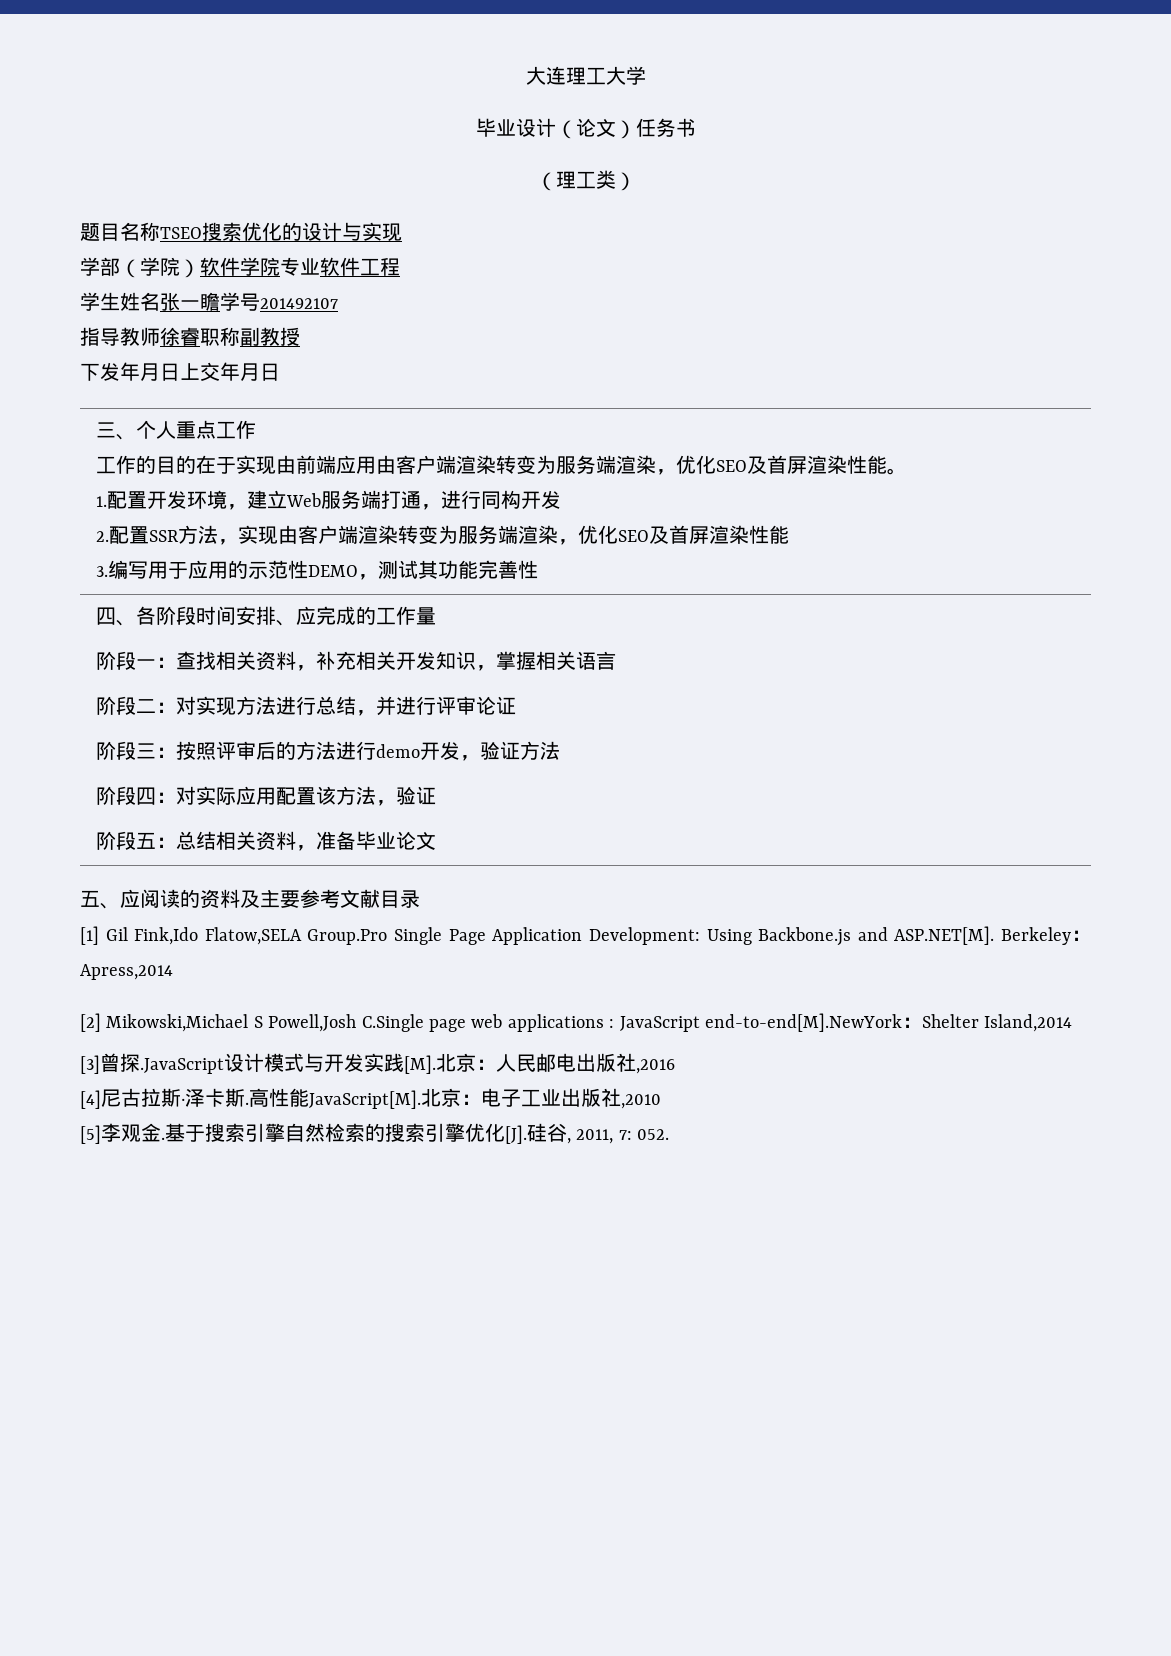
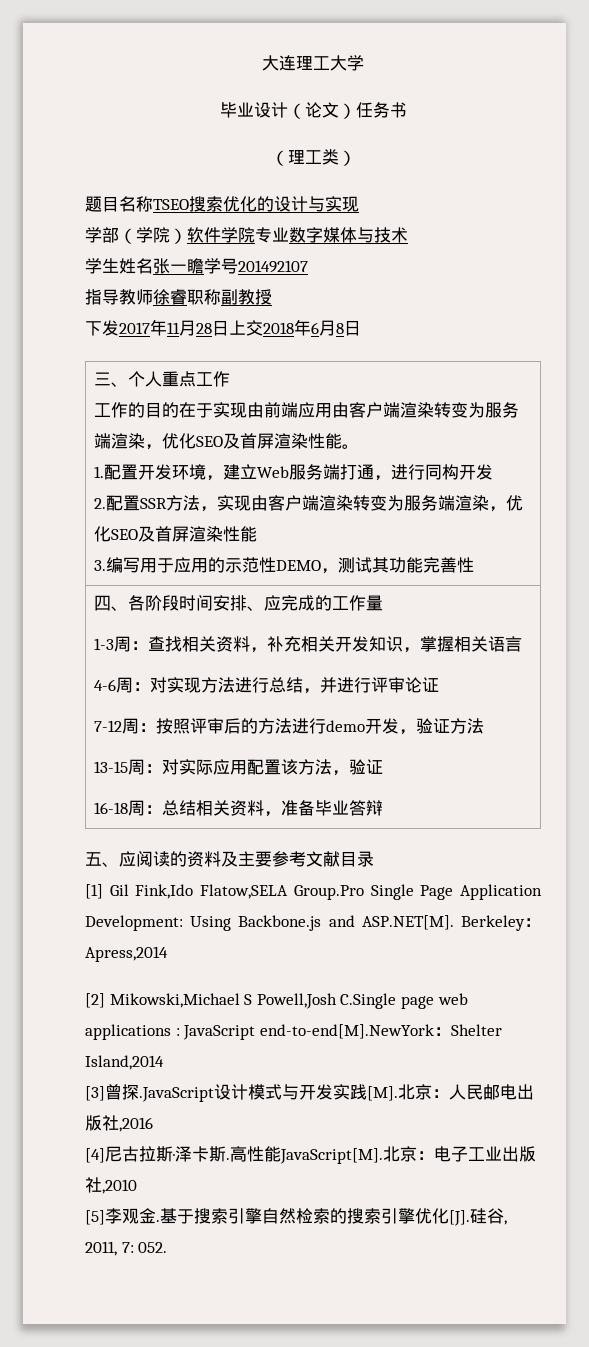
- 学部（学院）软件学院专业软件工程
+ 学部（学院）软件学院专业数字媒体与技术
- 下发年月日上交年月日
+ 下发2017年11月28日上交2018年6月8日
- 阶段一：查找相关资料，补充相关开发知识，掌握相关语言
+ 1-3周：查找相关资料，补充相关开发知识，掌握相关语言
- 阶段二：对实现方法进行总结，并进行评审论证
+ 4-6周：对实现方法进行总结，并进行评审论证
- 阶段三：按照评审后的方法进行demo开发，验证方法
+ 7-12周：按照评审后的方法进行demo开发，验证方法
- 阶段四：对实际应用配置该方法，验证
+ 13-15周：对实际应用配置该方法，验证
- 阶段五：总结相关资料，准备毕业论文
+ 16-18周：总结相关资料，准备毕业答辩

